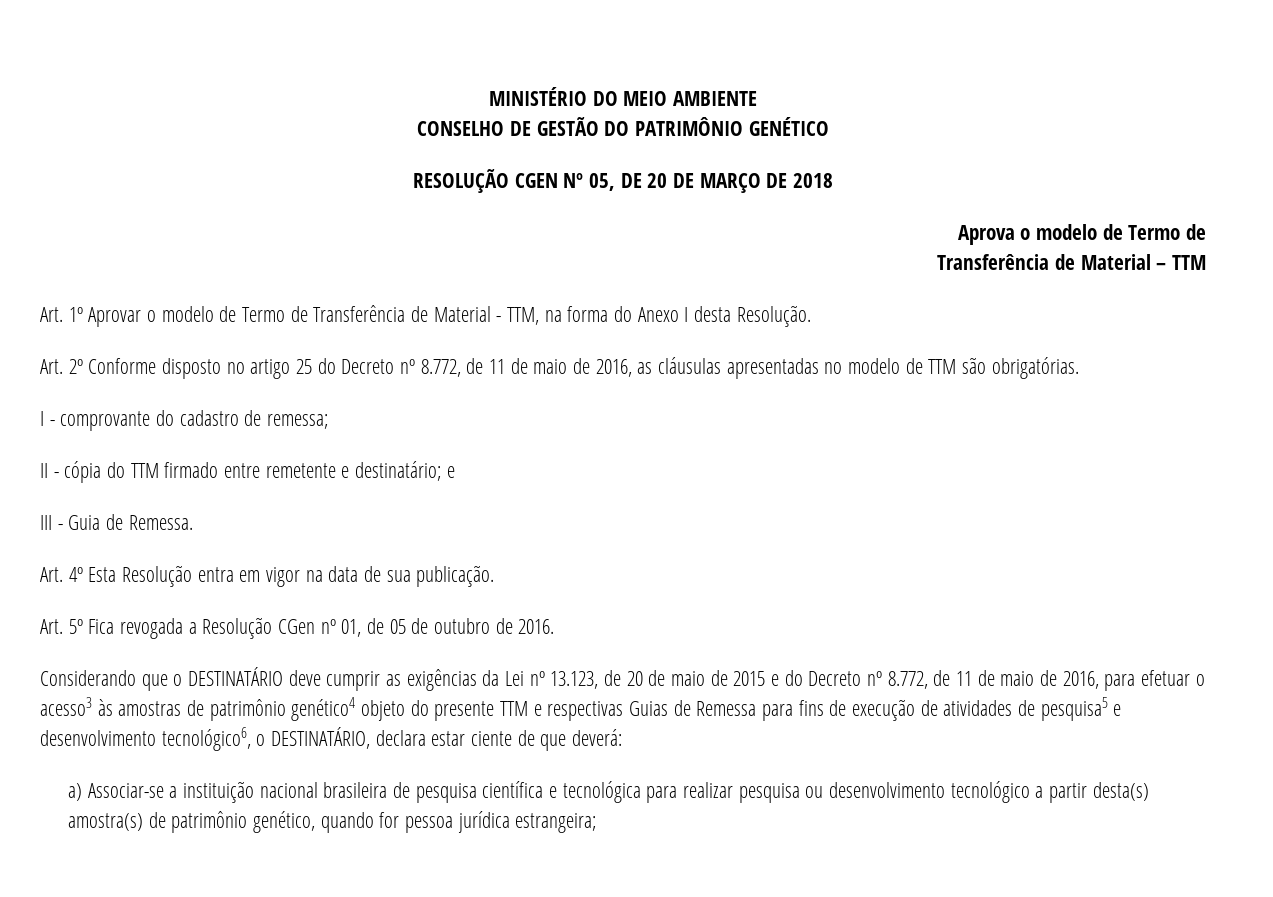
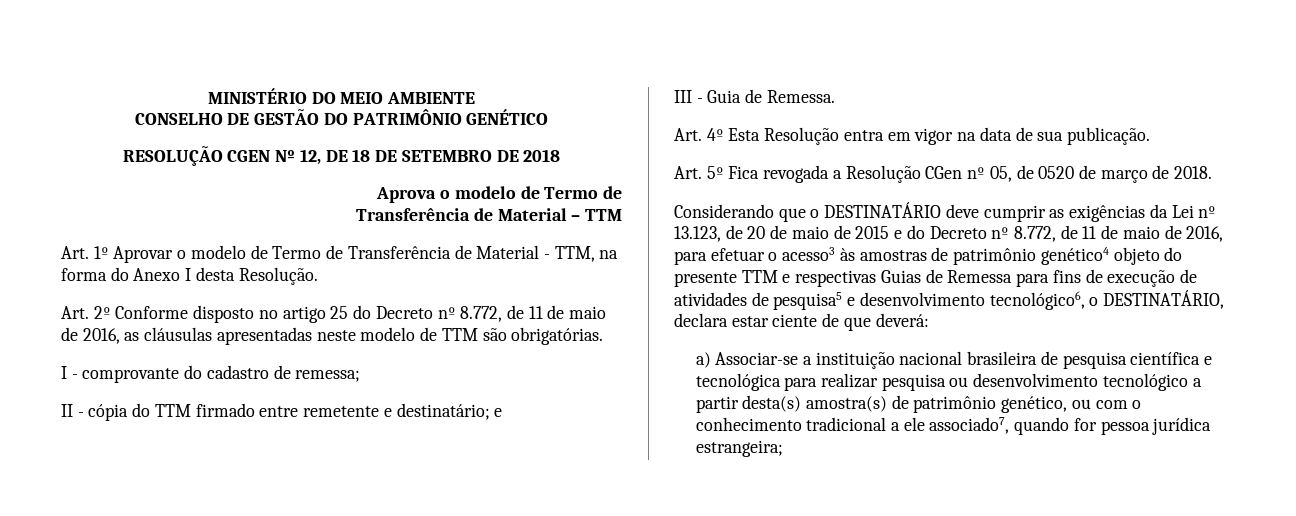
- RESOLUÇÃO CGEN Nº 05, DE 20 DE MARÇO DE 2018
+ RESOLUÇÃO CGEN Nº 12, DE 18 DE SETEMBRO DE 2018
- Art. 2º Conforme disposto no artigo 25 do Decreto nº 8.772, de 11 de maio de 2016, as cláusulas apresentadas no modelo de TTM são obrigatórias.
+ Art. 2º Conforme disposto no artigo 25 do Decreto nº 8.772, de 11 de maio de 2016, as cláusulas apresentadas neste modelo de TTM são obrigatórias.
- Art. 5º Fica revogada a Resolução CGen nº 01, de 05 de outubro de 2016.
+ Art. 5º Fica revogada a Resolução CGen nº 05, de 0520 de março de 2018.
- a) Associar-se a instituição nacional brasileira de pesquisa científica e tecnológica para realizar pesquisa ou desenvolvimento tecnológico a partir desta(s) amostra(s) de patrimônio genético, quando for pessoa jurídica estrangeira;
+ a) Associar-se a instituição nacional brasileira de pesquisa científica e tecnológica para realizar pesquisa ou desenvolvimento tecnológico a partir desta(s) amostra(s) de patrimônio genético, ou com o conhecimento tradicional a ele associado7, quando for pessoa jurídica estrangeira;

